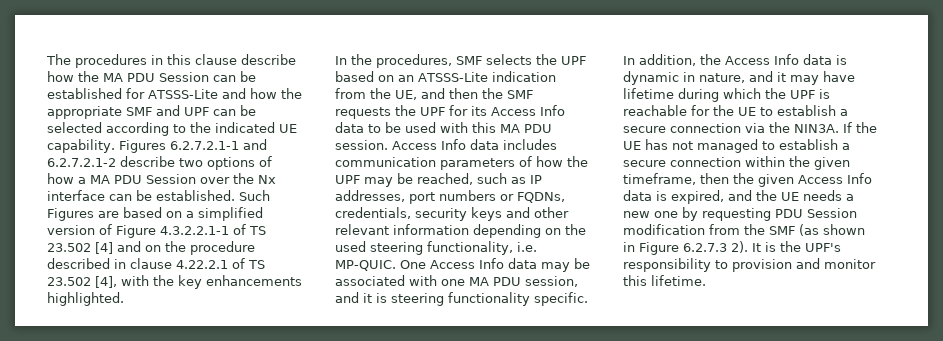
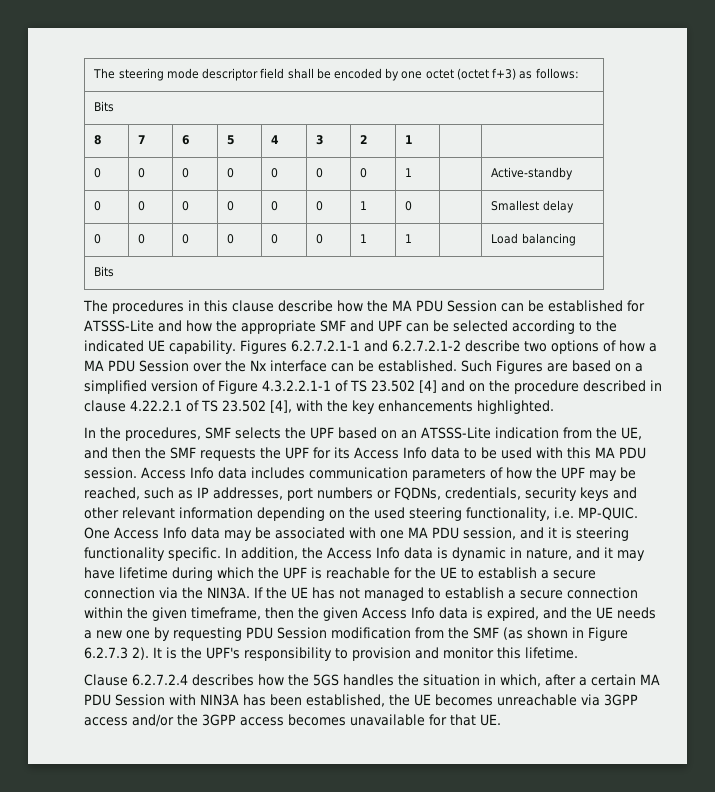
+ The steering mode descriptor field shall be encoded by one octet (octet f+3) as follows:
+ Bits
+ 8 | 7 | 6 | 5 | 4 | 3 | 2 | 1 | |
+ 0 | 0 | 0 | 0 | 0 | 0 | 0 | 1 | | Active-standby
+ 0 | 0 | 0 | 0 | 0 | 0 | 1 | 0 | | Smallest delay
+ 0 | 0 | 0 | 0 | 0 | 0 | 1 | 1 | | Load balancing
+ Bits
+ Clause 6.2.7.2.4 describes how the 5GS handles the situation in which, after a certain MA PDU Session with NIN3A has been established, the UE becomes unreachable via 3GPP access and/or the 3GPP access becomes unavailable for that UE.

